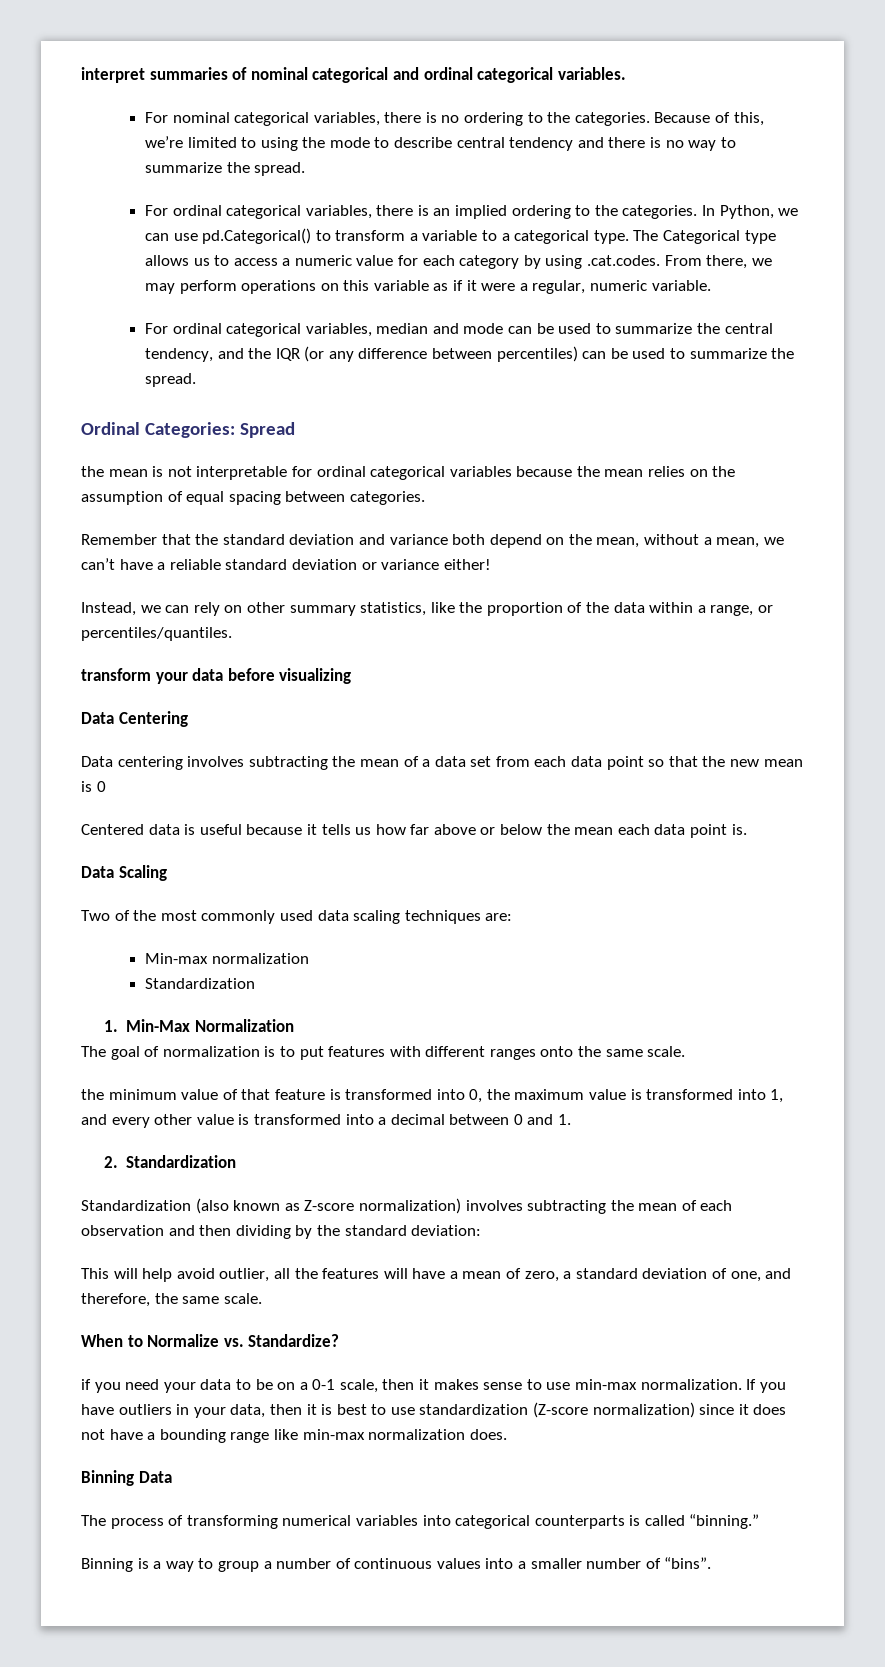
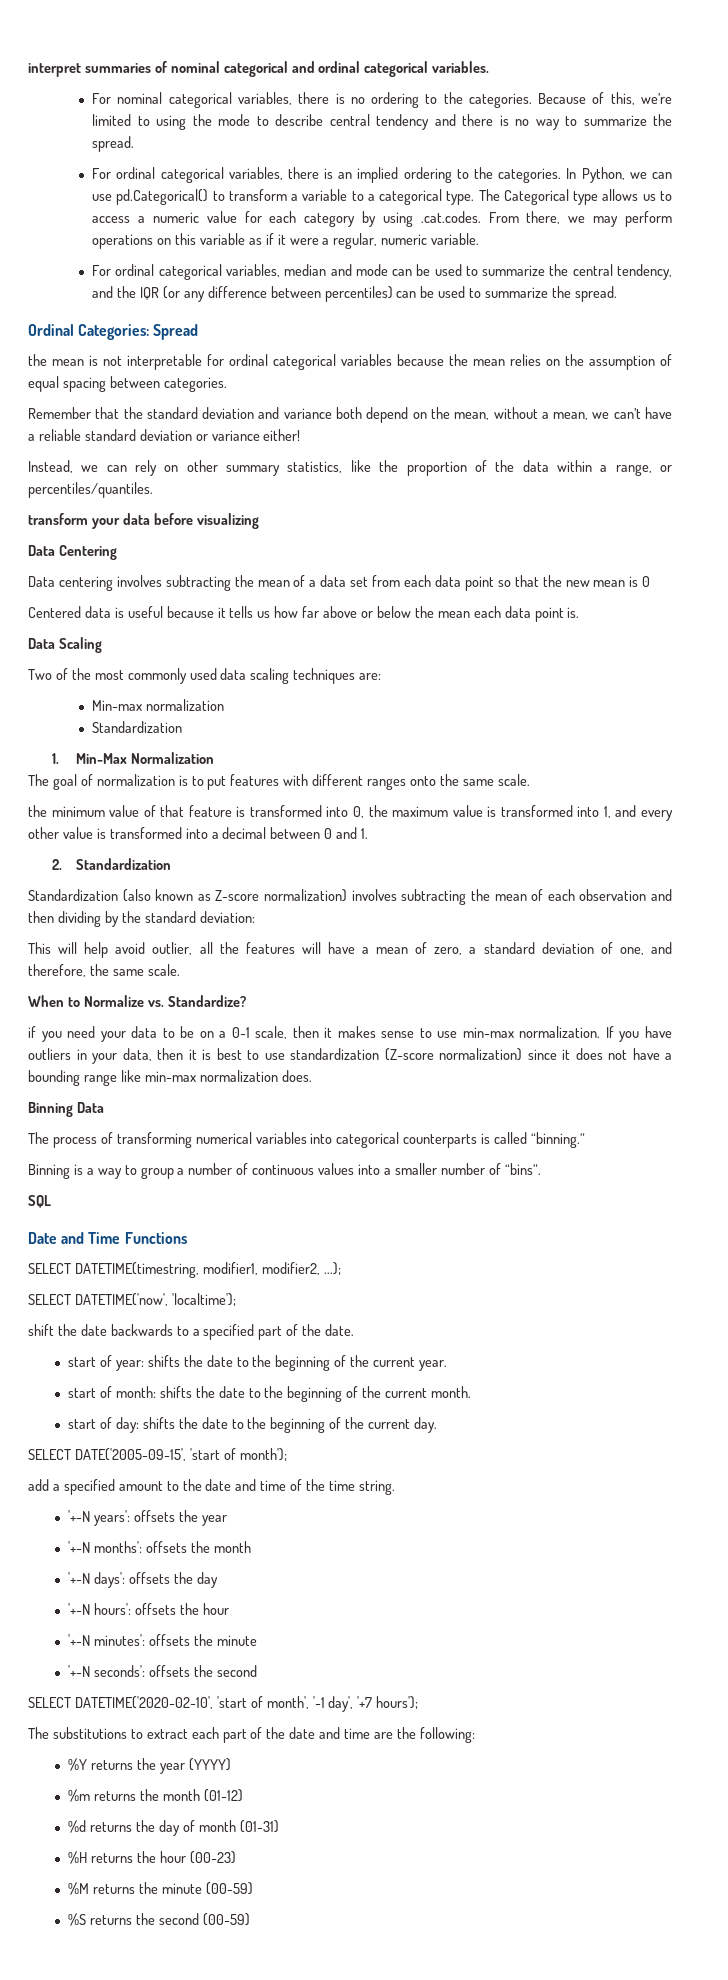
+ SQL
+ Date and Time Functions
+ SELECT DATETIME(timestring, modifier1, modifier2, ...);
+ SELECT DATETIME('now', 'localtime');
+ shift the date backwards to a specified part of the date.
+ start of year: shifts the date to the beginning of the current year.
+ start of month: shifts the date to the beginning of the current month.
+ start of day: shifts the date to the beginning of the current day.
+ SELECT DATE('2005-09-15', 'start of month');
+ add a specified amount to the date and time of the time string.
+ '+-N years': offsets the year
+ '+-N months': offsets the month
+ '+-N days': offsets the day
+ '+-N hours': offsets the hour
+ '+-N minutes': offsets the minute
+ '+-N seconds': offsets the second
+ SELECT DATETIME('2020-02-10', 'start of month', '-1 day', '+7 hours');
+ The substitutions to extract each part of the date and time are the following:
+ %Y returns the year (YYYY)
+ %m returns the month (01-12)
+ %d returns the day of month (01-31)
+ %H returns the hour (00-23)
+ %M returns the minute (00-59)
+ %S returns the second (00-59)

